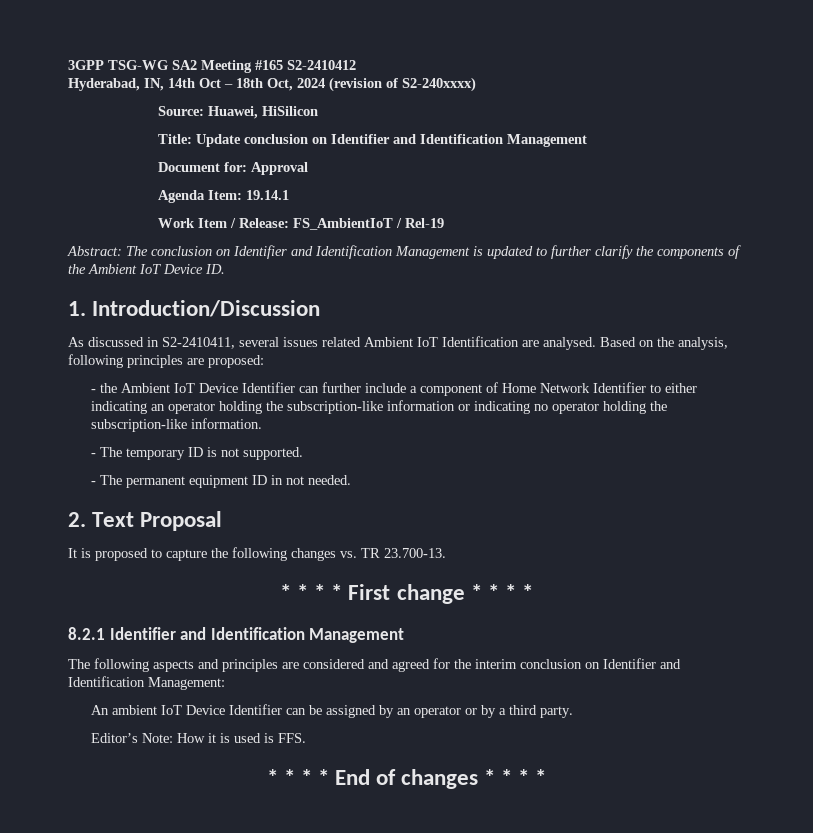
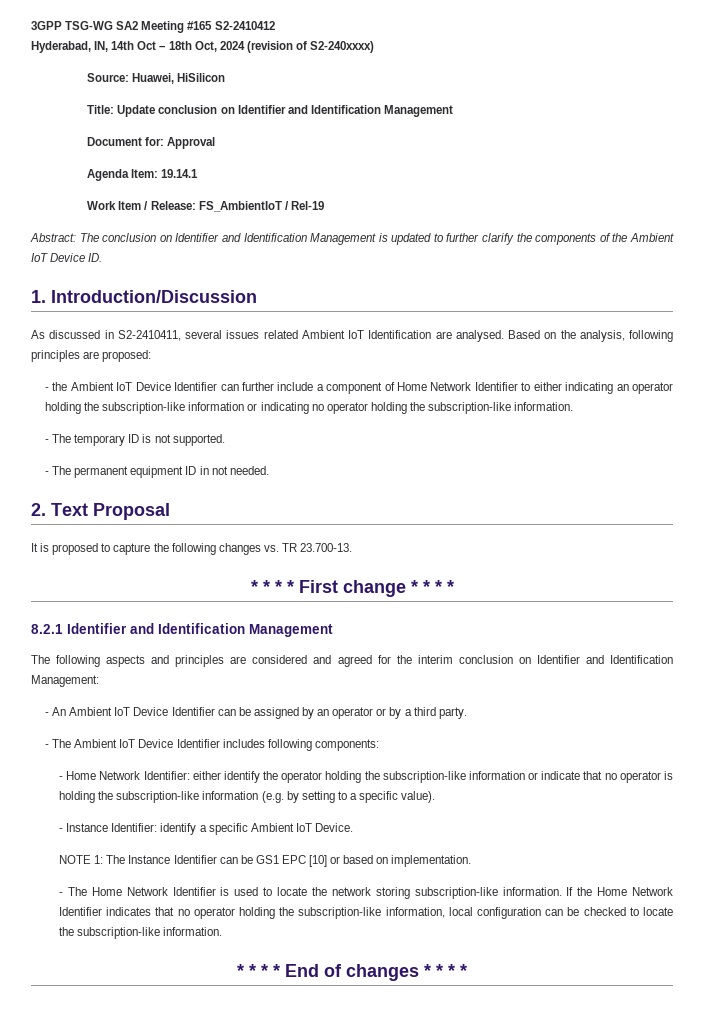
- An ambient IoT Device Identifier can be assigned by an operator or by a third party.
+ - An Ambient IoT Device Identifier can be assigned by an operator or by a third party.
- Editor’s Note: How it is used is FFS.
+ - The Ambient IoT Device Identifier includes following components:
+ - Home Network Identifier: either identify the operator holding the subscription-like information or indicate that no operator is holding the subscription-like information (e.g. by setting to a specific value).
+ - Instance Identifier: identify a specific Ambient IoT Device.
+ NOTE 1: The Instance Identifier can be GS1 EPC [10] or based on implementation.
+ - The Home Network Identifier is used to locate the network storing subscription-like information. If the Home Network Identifier indicates that no operator holding the subscription-like information, local configuration can be checked to locate the subscription-like information.

